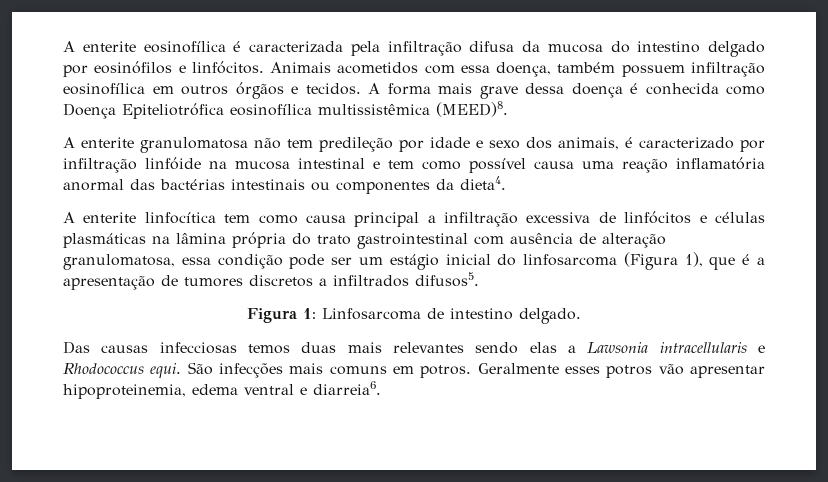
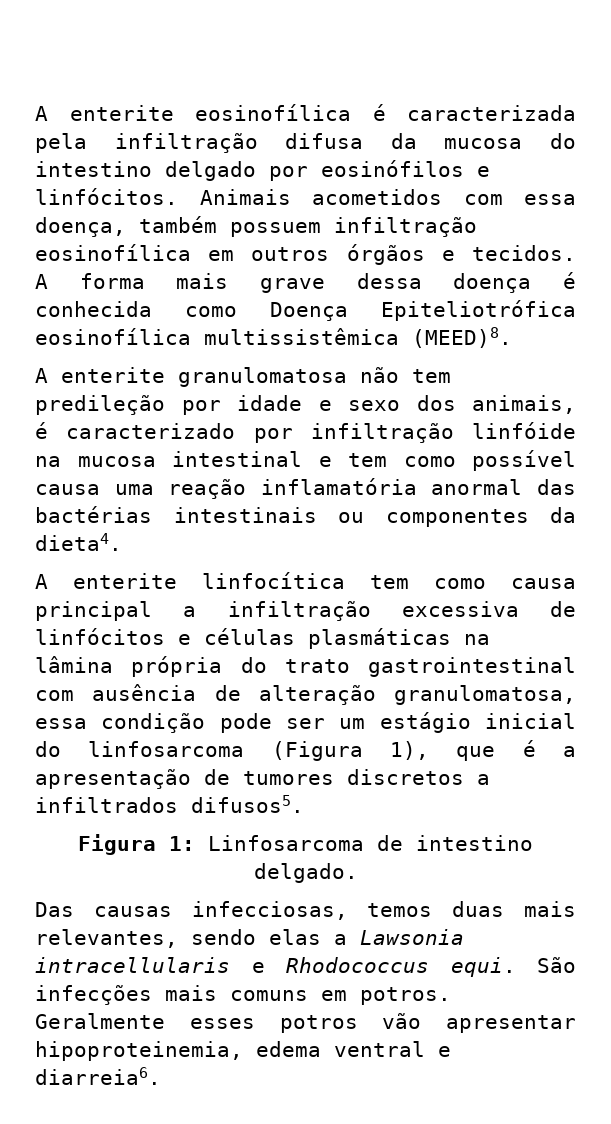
- Das causas infecciosas temos duas mais relevantes sendo elas a Lawsonia intracellularis e Rhodococcus equi.
+ Das causas infecciosas, temos duas mais relevantes, sendo elas a Lawsonia intracellularis e Rhodococcus equi.

